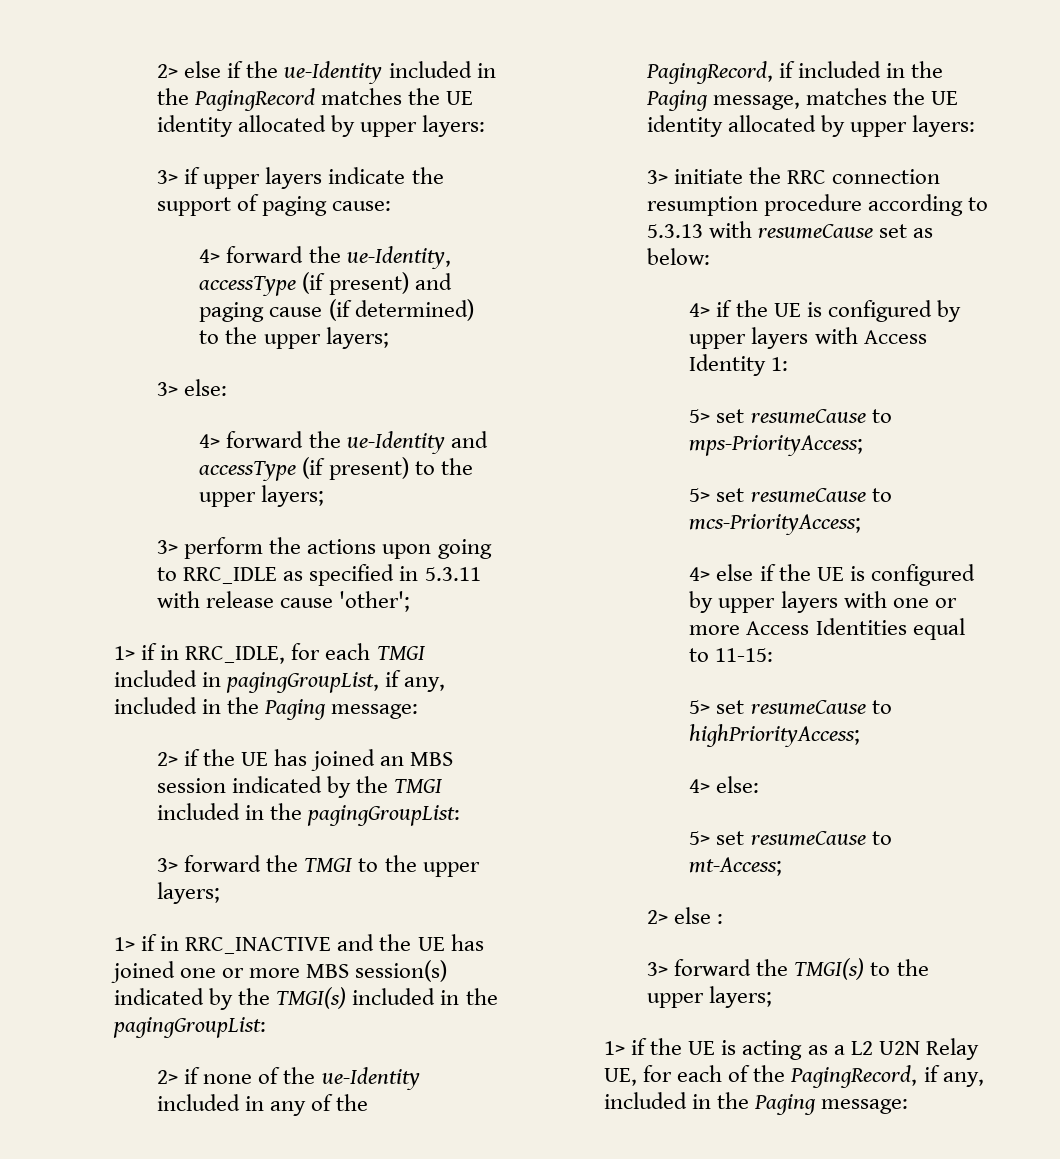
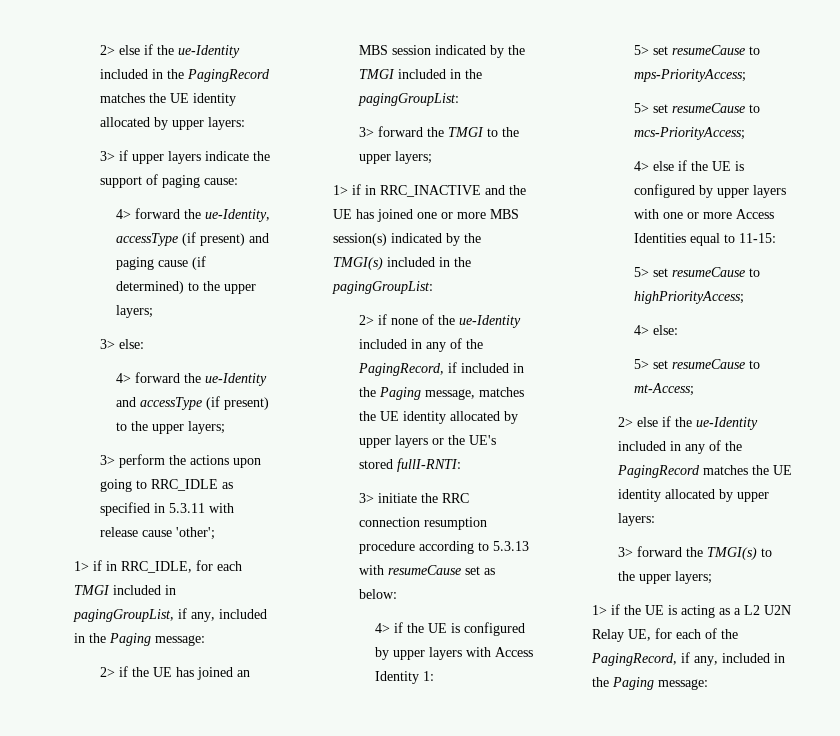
- 2> if none of the ue-Identity included in any of the PagingRecord, if included in the Paging message, matches the UE identity allocated by upper layers:
+ 2> if none of the ue-Identity included in any of the PagingRecord, if included in the Paging message, matches the UE identity allocated by upper layers or the UE's stored fullI-RNTI:
- 2> else :
+ 2> else if the ue-Identity included in any of the PagingRecord matches the UE identity allocated by upper layers:

